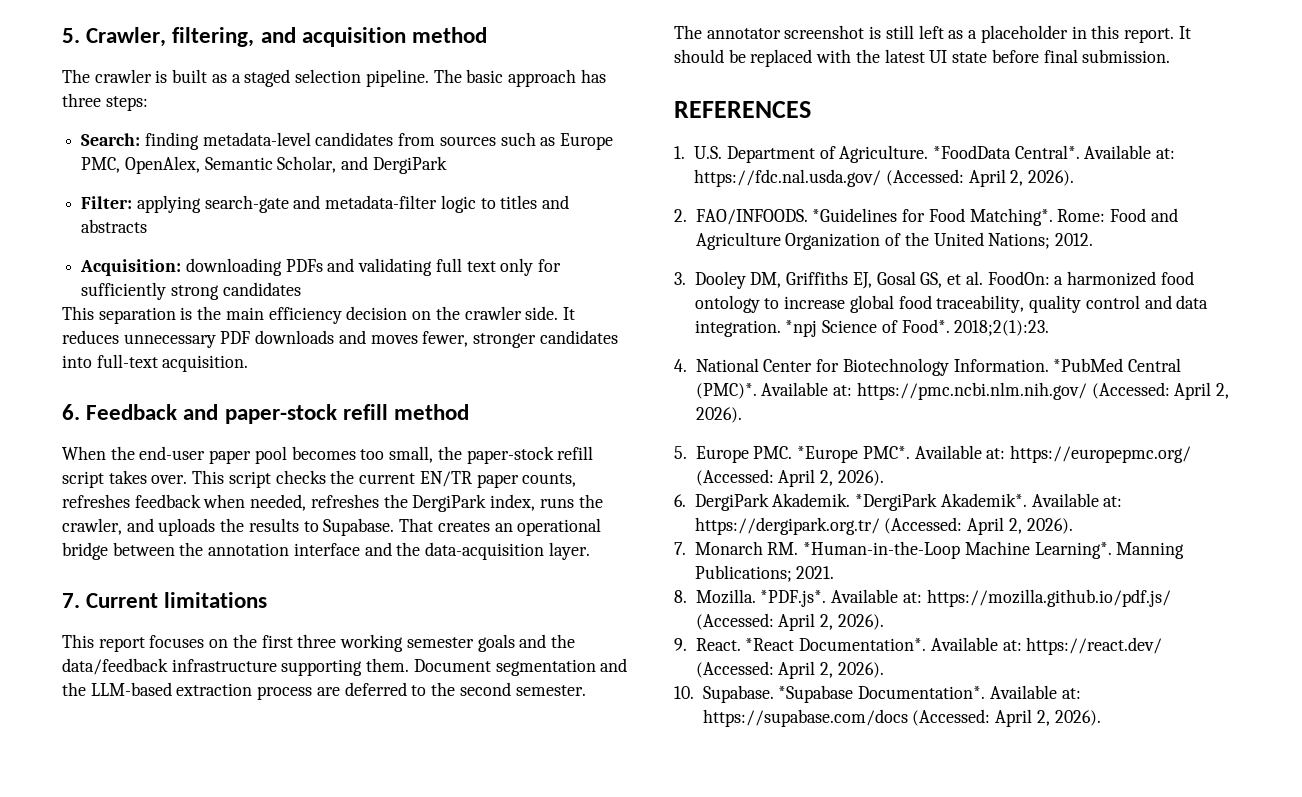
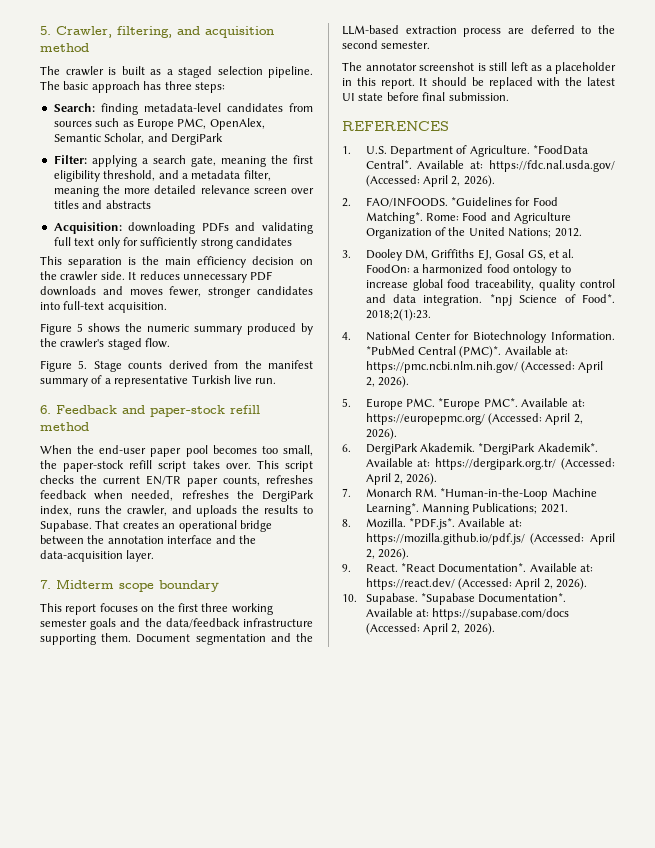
- Filter: applying search-gate and metadata-filter logic to titles and abstracts
+ Filter: applying a search gate, meaning the first eligibility threshold, and a metadata filter, meaning the more detailed relevance screen over titles and abstracts
+ Figure 5 shows the numeric summary produced by the crawler's staged flow.
+ Figure 5. Stage counts derived from the manifest summary of a representative Turkish live run.
- 7. Current limitations
+ 7. Midterm scope boundary

